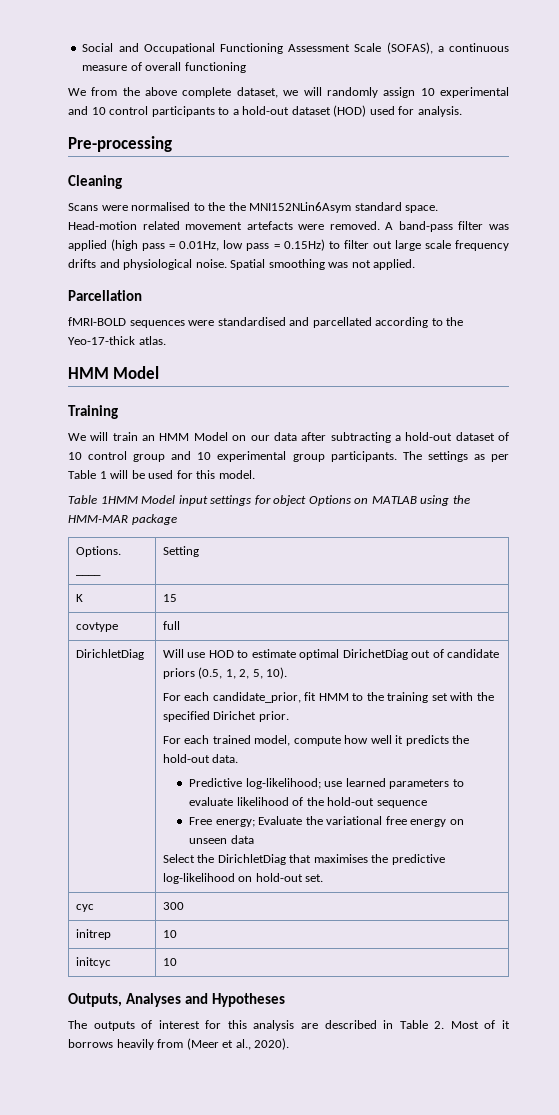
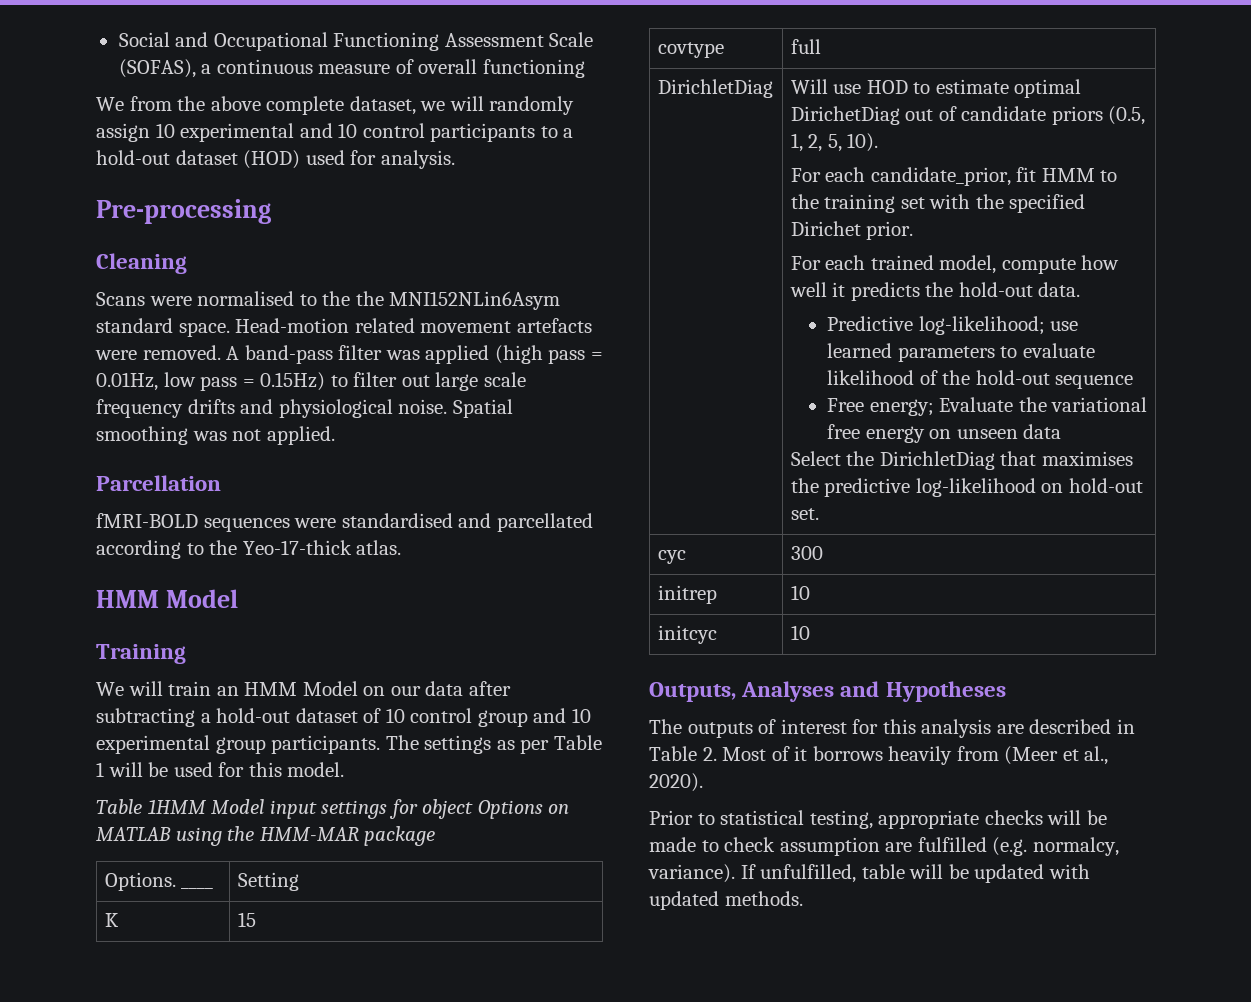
+ Prior to statistical testing, appropriate checks will be made to check assumption are fulfilled (e.g. normalcy, variance). If unfulfilled, table will be updated with updated methods.

